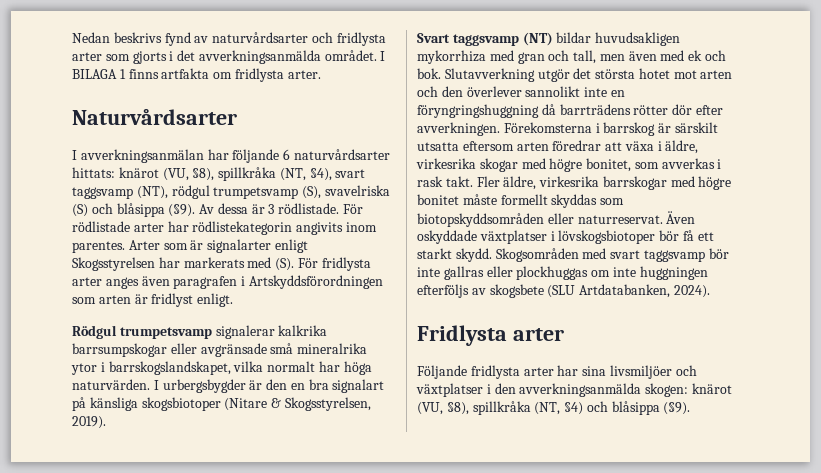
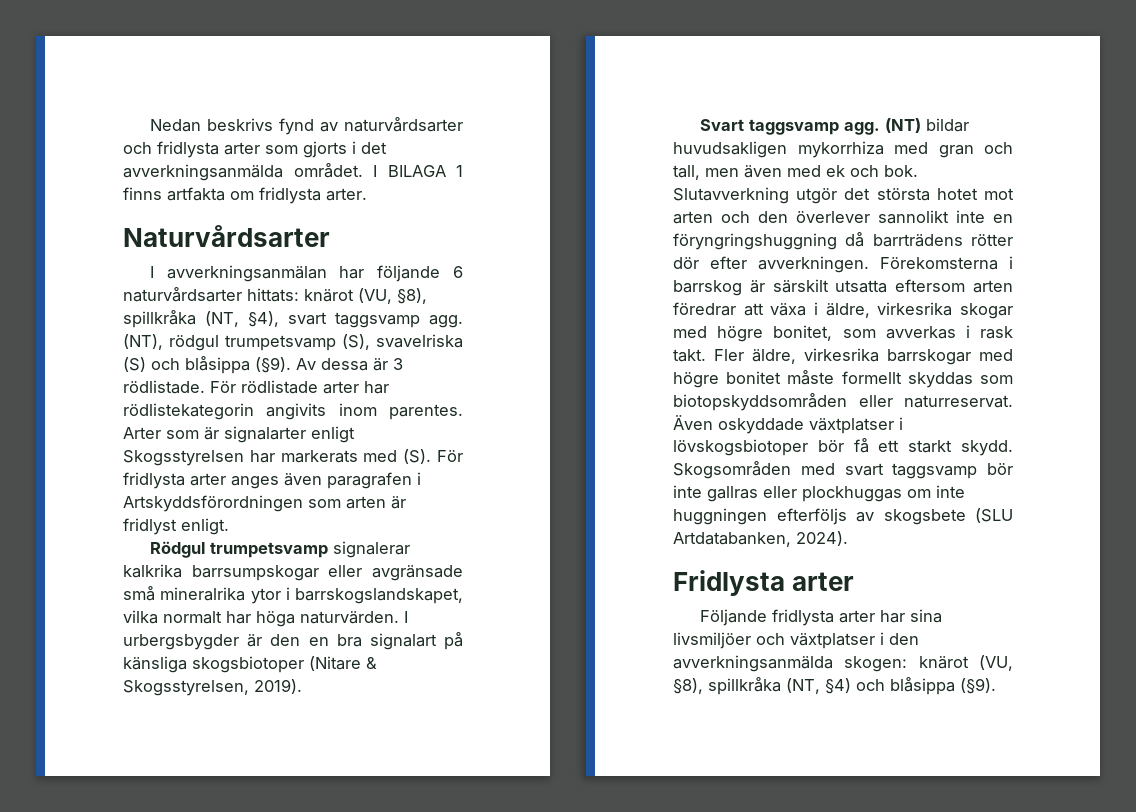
- I avverkningsanmälan har följande 6 naturvårdsarter hittats: knärot (VU, §8), spillkråka (NT, §4), svart taggsvamp (NT), rödgul trumpetsvamp (S), svavelriska (S) och blåsippa (§9).
+ I avverkningsanmälan har följande 6 naturvårdsarter hittats: knärot (VU, §8), spillkråka (NT, §4), svart taggsvamp agg. (NT), rödgul trumpetsvamp (S), svavelriska (S) och blåsippa (§9).
- Svart taggsvamp (NT) bildar huvudsakligen mykorrhiza med gran och tall, men även med ek och bok.
+ Svart taggsvamp agg. (NT) bildar huvudsakligen mykorrhiza med gran och tall, men även med ek och bok.

